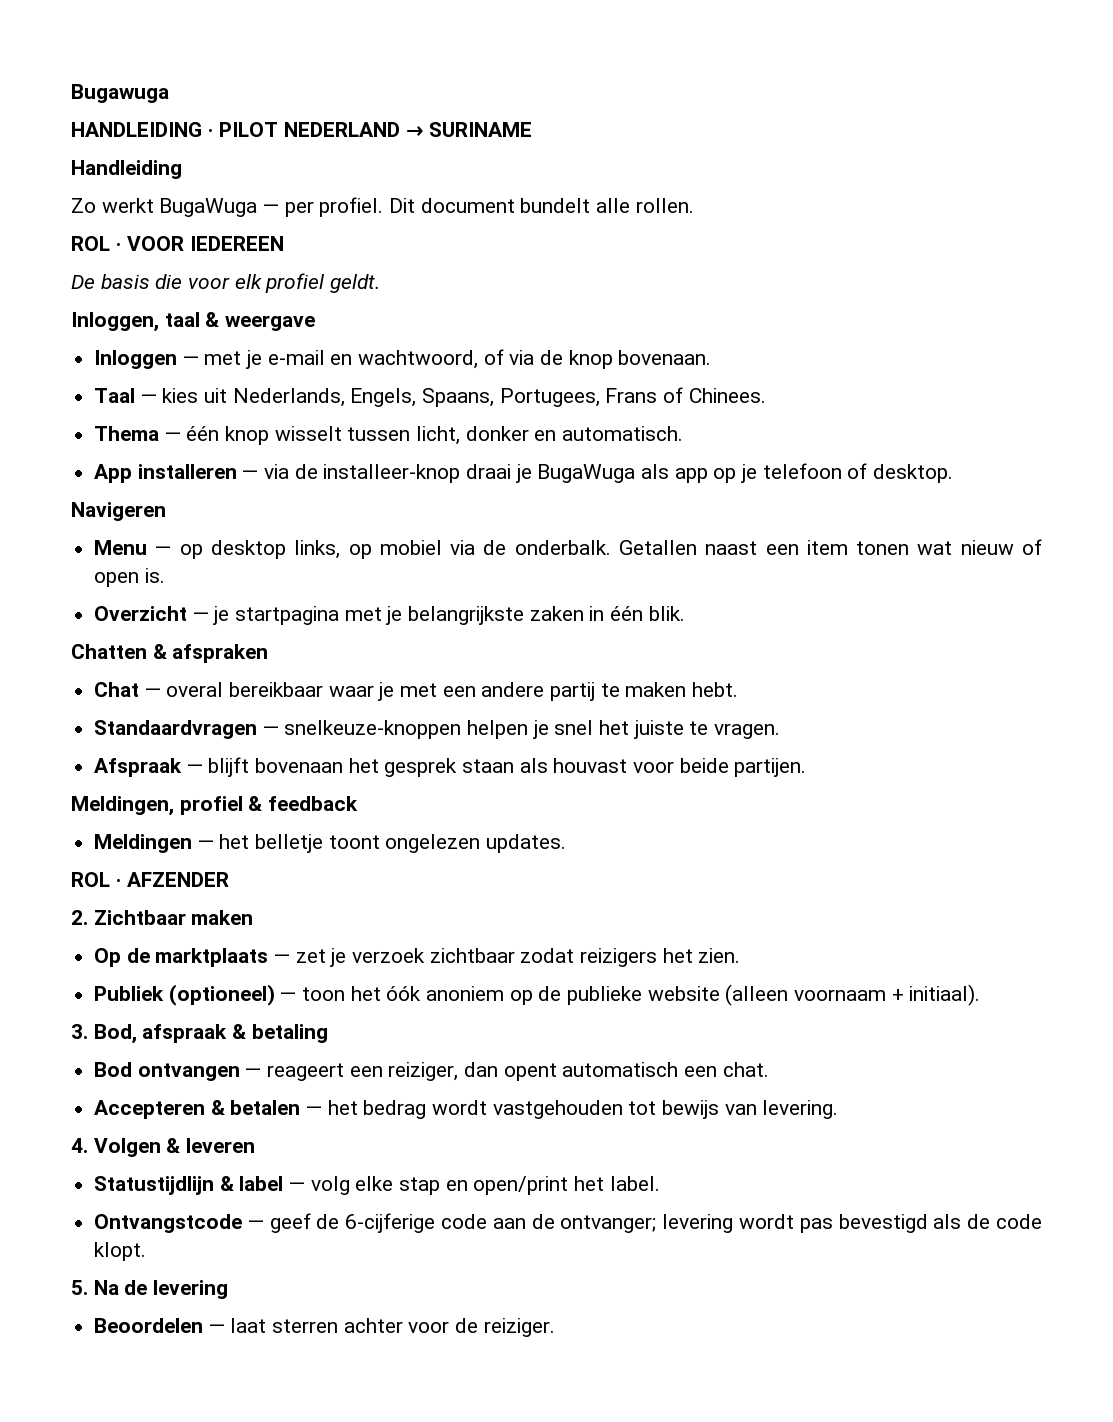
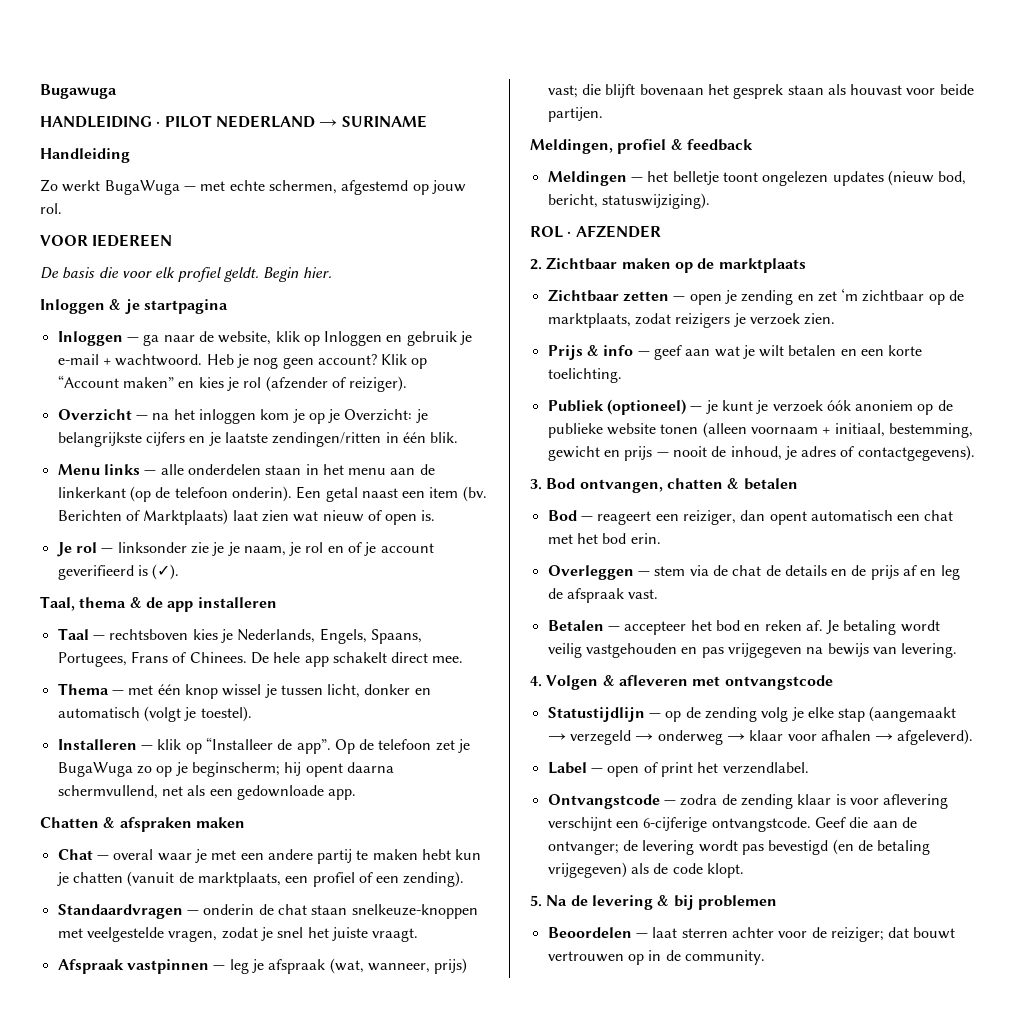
- Zo werkt BugaWuga — per profiel. Dit document bundelt alle rollen.
- ROL · VOOR IEDEREEN
+ Zo werkt BugaWuga — met echte schermen, afgestemd op jouw rol.
+ VOOR IEDEREEN
- De basis die voor elk profiel geldt.
- Inloggen, taal & weergave
- Inloggen — met je e-mail en wachtwoord, of via de knop bovenaan.
+ De basis die voor elk profiel geldt. Begin hier.
+ Inloggen & je startpagina
+ Inloggen — ga naar de website, klik op Inloggen en gebruik je e-mail + wachtwoord. Heb je nog geen account? Klik op “Account maken” en kies je rol (afzender of reiziger).
+ Overzicht — na het inloggen kom je op je Overzicht: je belangrijkste cijfers en je laatste zendingen/ritten in één blik.
+ Menu links — alle onderdelen staan in het menu aan de linkerkant (op de telefoon onderin). Een getal naast een item (bv. Berichten of Marktplaats) laat zien wat nieuw of open is.
+ Je rol — linksonder zie je je naam, je rol en of je account geverifieerd is (✓).
+ Taal, thema & de app installeren
- Taal — kies uit Nederlands, Engels, Spaans, Portugees, Frans of Chinees.
+ Taal — rechtsboven kies je Nederlands, Engels, Spaans, Portugees, Frans of Chinees. De hele app schakelt direct mee.
- Thema — één knop wisselt tussen licht, donker en automatisch.
- App installeren — via de installeer-knop draai je BugaWuga als app op je telefoon of desktop.
- Navigeren
- Menu — op desktop links, op mobiel via de onderbalk. Getallen naast een item tonen wat nieuw of open is.
- Overzicht — je startpagina met je belangrijkste zaken in één blik.
+ Thema — met één knop wissel je tussen licht, donker en automatisch (volgt je toestel).
+ Installeren — klik op “Installeer de app”. Op de telefoon zet je BugaWuga zo op je beginscherm; hij opent daarna schermvullend, net als een gedownloade app.
- Chatten & afspraken
+ Chatten & afspraken maken
- Chat — overal bereikbaar waar je met een andere partij te maken hebt.
- Standaardvragen — snelkeuze-knoppen helpen je snel het juiste te vragen.
+ Chat — overal waar je met een andere partij te maken hebt kun je chatten (vanuit de marktplaats, een profiel of een zending).
+ Standaardvragen — onderin de chat staan snelkeuze-knoppen met veelgestelde vragen, zodat je snel het juiste vraagt.
- Afspraak — blijft bovenaan het gesprek staan als houvast voor beide partijen.
+ Afspraak vastpinnen — leg je afspraak (wat, wanneer, prijs) vast; die blijft bovenaan het gesprek staan als houvast voor beide partijen.
- Meldingen — het belletje toont ongelezen updates.
+ Meldingen — het belletje toont ongelezen updates (nieuw bod, bericht, statuswijziging).
- 2. Zichtbaar maken
- Op de marktplaats — zet je verzoek zichtbaar zodat reizigers het zien.
+ 2. Zichtbaar maken op de marktplaats
+ Zichtbaar zetten — open je zending en zet ‘m zichtbaar op de marktplaats, zodat reizigers je verzoek zien.
+ Prijs & info — geef aan wat je wilt betalen en een korte toelichting.
- Publiek (optioneel) — toon het óók anoniem op de publieke website (alleen voornaam + initiaal).
- 3. Bod, afspraak & betaling
- Bod ontvangen — reageert een reiziger, dan opent automatisch een chat.
- Accepteren & betalen — het bedrag wordt vastgehouden tot bewijs van levering.
+ Publiek (optioneel) — je kunt je verzoek óók anoniem op de publieke website tonen (alleen voornaam + initiaal, bestemming, gewicht en prijs — nooit de inhoud, je adres of contactgegevens).
+ 3. Bod ontvangen, chatten & betalen
+ Bod — reageert een reiziger, dan opent automatisch een chat met het bod erin.
+ Overleggen — stem via de chat de details en de prijs af en leg de afspraak vast.
+ Betalen — accepteer het bod en reken af. Je betaling wordt veilig vastgehouden en pas vrijgegeven na bewijs van levering.
- 4. Volgen & leveren
- Statustijdlijn & label — volg elke stap en open/print het label.
- Ontvangstcode — geef de 6-cijferige code aan de ontvanger; levering wordt pas bevestigd als de code klopt.
+ 4. Volgen & afleveren met ontvangstcode
+ Statustijdlijn — op de zending volg je elke stap (aangemaakt → verzegeld → onderweg → klaar voor afhalen → afgeleverd).
+ Label — open of print het verzendlabel.
+ Ontvangstcode — zodra de zending klaar is voor aflevering verschijnt een 6-cijferige ontvangstcode. Geef die aan de ontvanger; de levering wordt pas bevestigd (en de betaling vrijgegeven) als de code klopt.
- 5. Na de levering
+ 5. Na de levering & bij problemen
- Beoordelen — laat sterren achter voor de reiziger.
+ Beoordelen — laat sterren achter voor de reiziger; dat bouwt vertrouwen op in de community.

